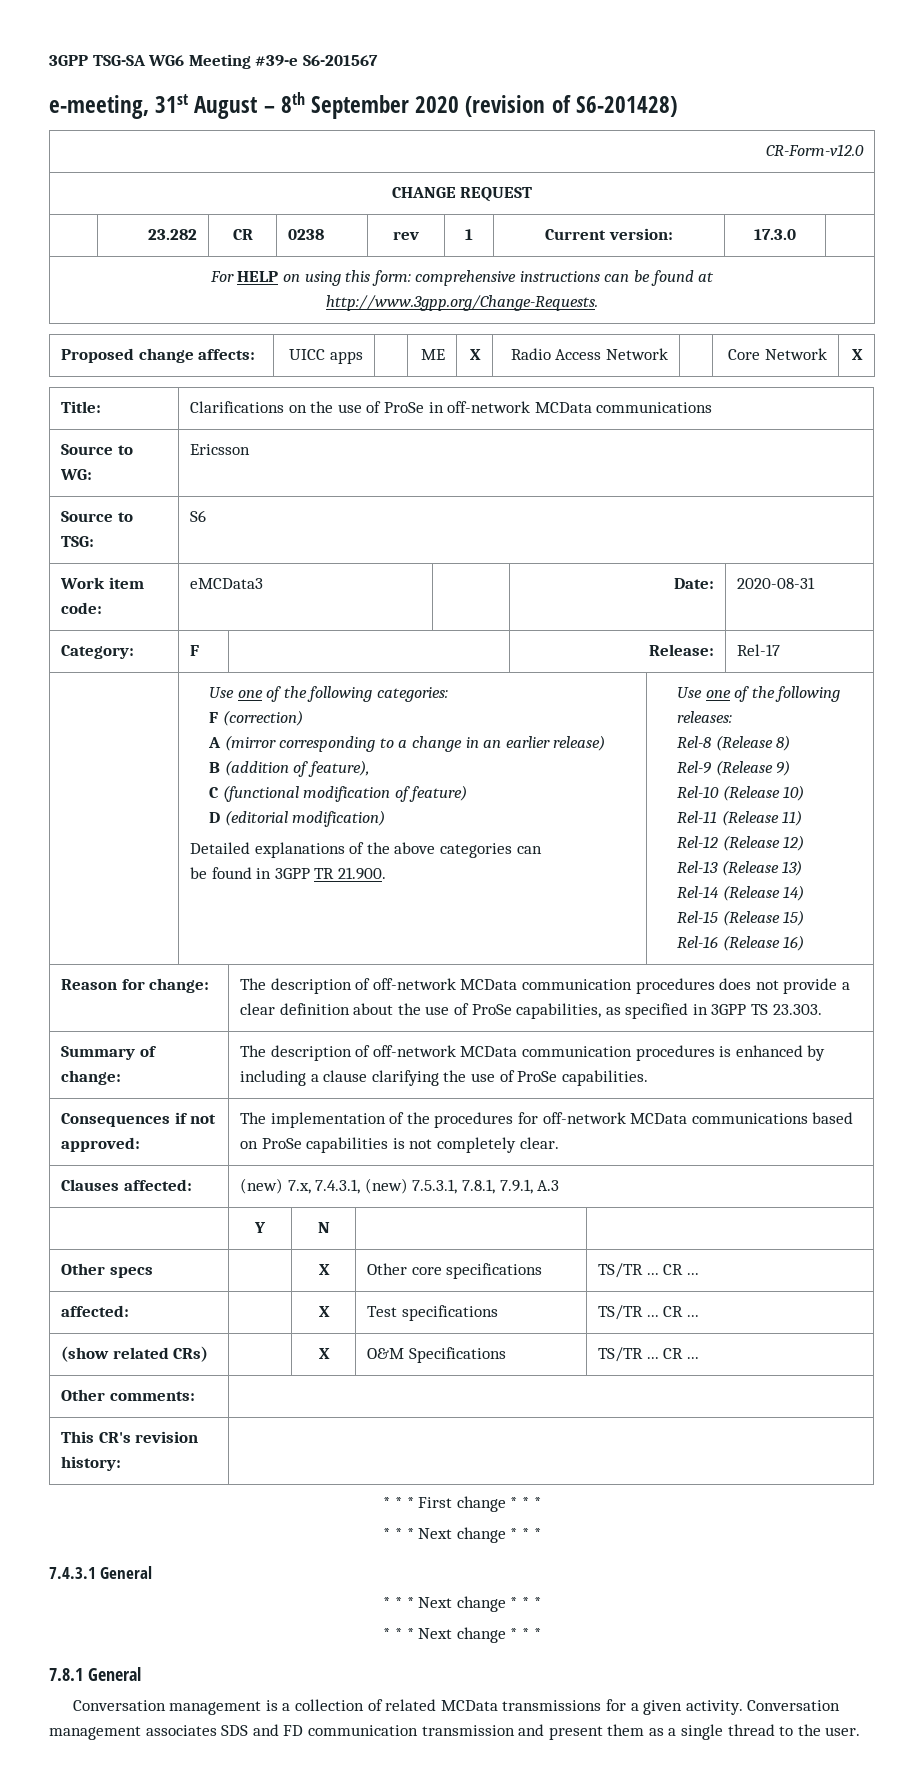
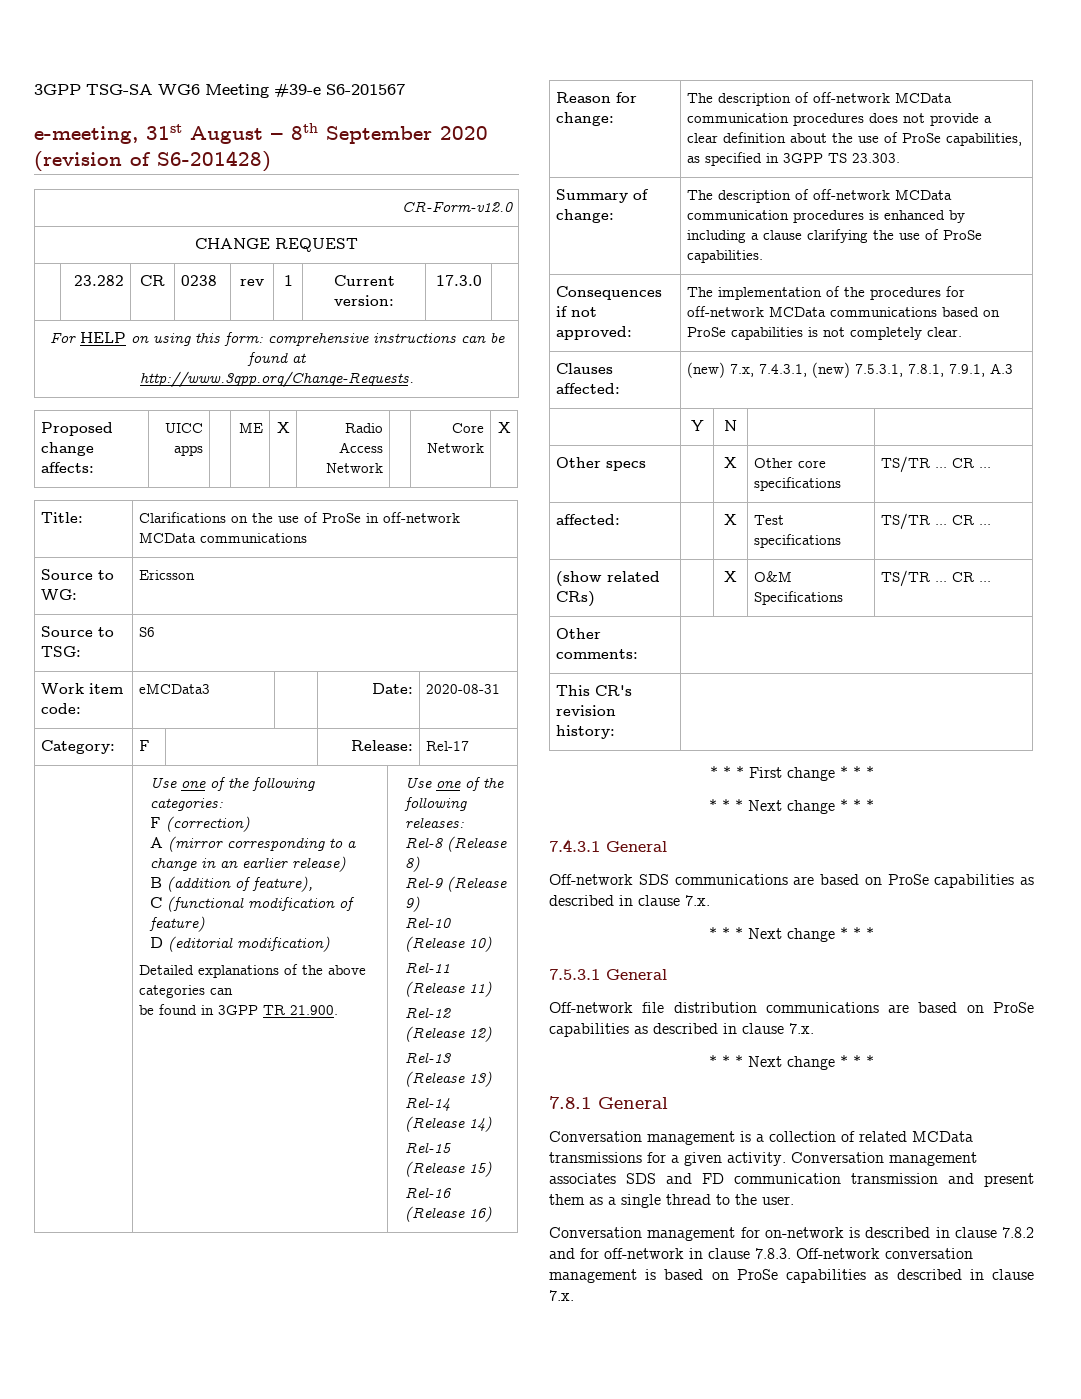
  7.4.3.1 General
+ Off-network SDS communications are based on ProSe capabilities as described in clause 7.x.
  * * * Next change * * *
+ 7.5.3.1 General
+ Off-network file distribution communications are based on ProSe capabilities as described in clause 7.x.
+ Conversation management for on-network is described in clause 7.8.2 and for off-network in clause 7.8.3. Off-network conversation management is based on ProSe capabilities as described in clause 7.x.

